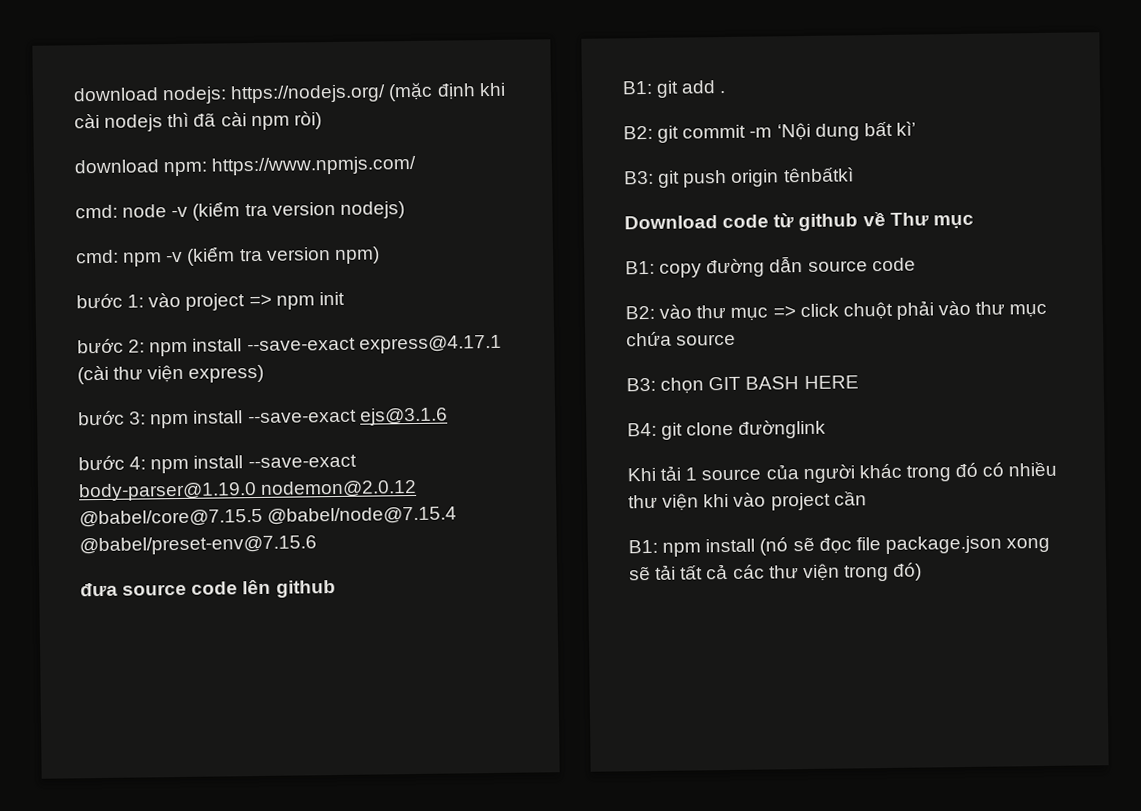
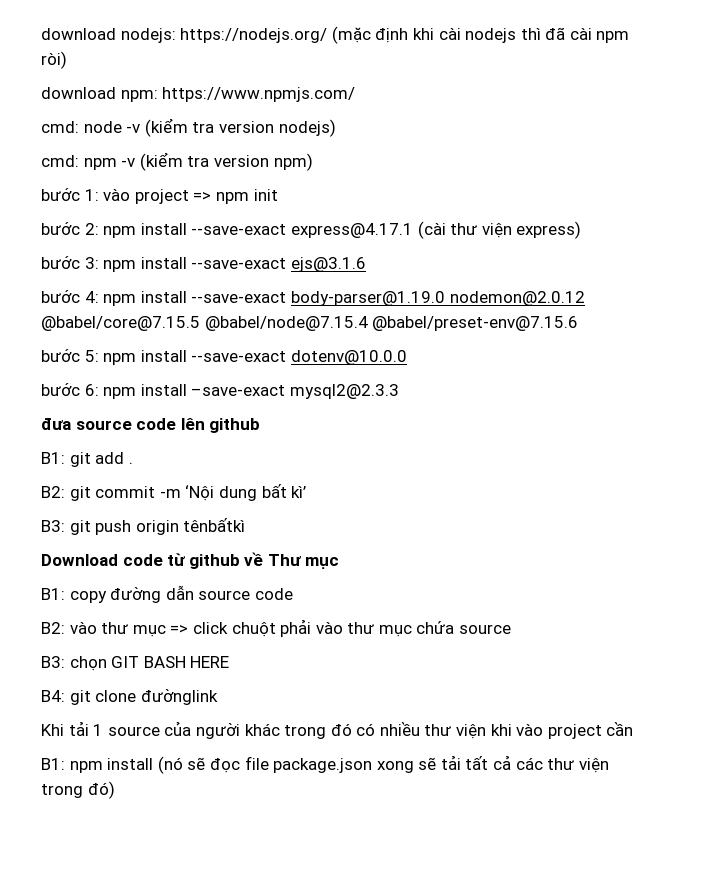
+ bước 5: npm install --save-exact dotenv@10.0.0
+ bước 6: npm install –save-exact mysql2@2.3.3

